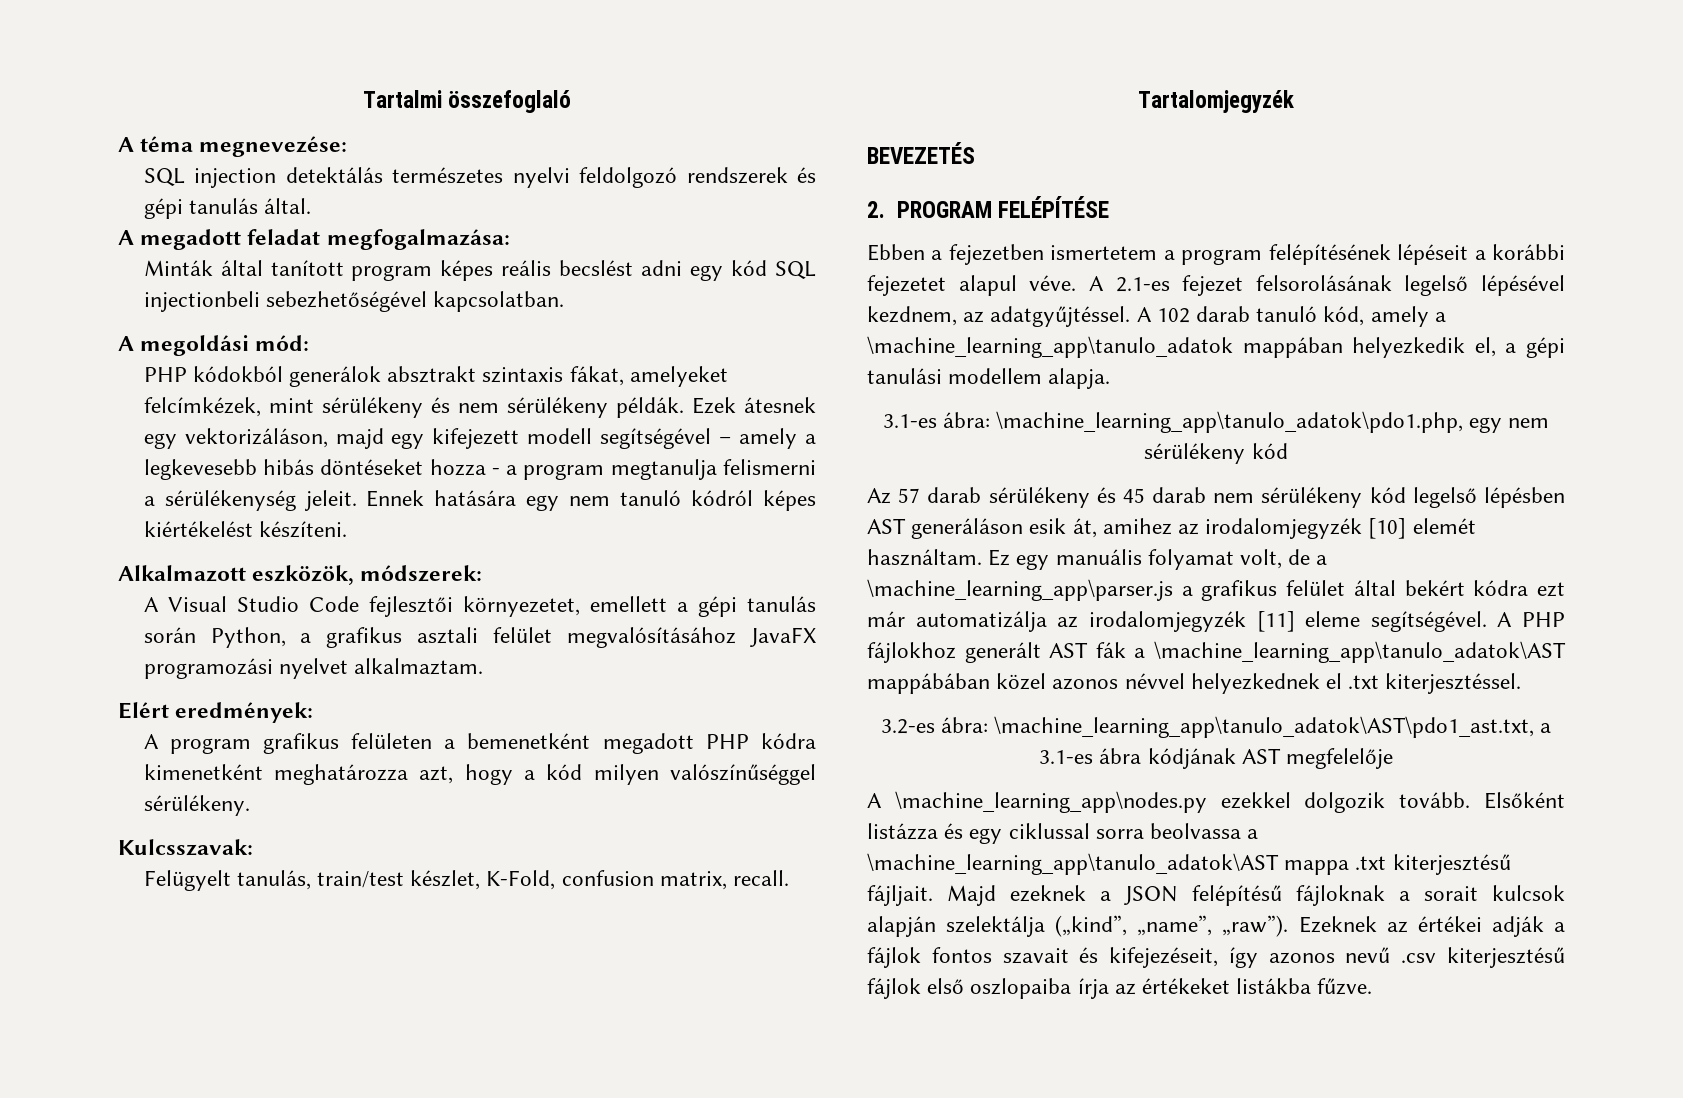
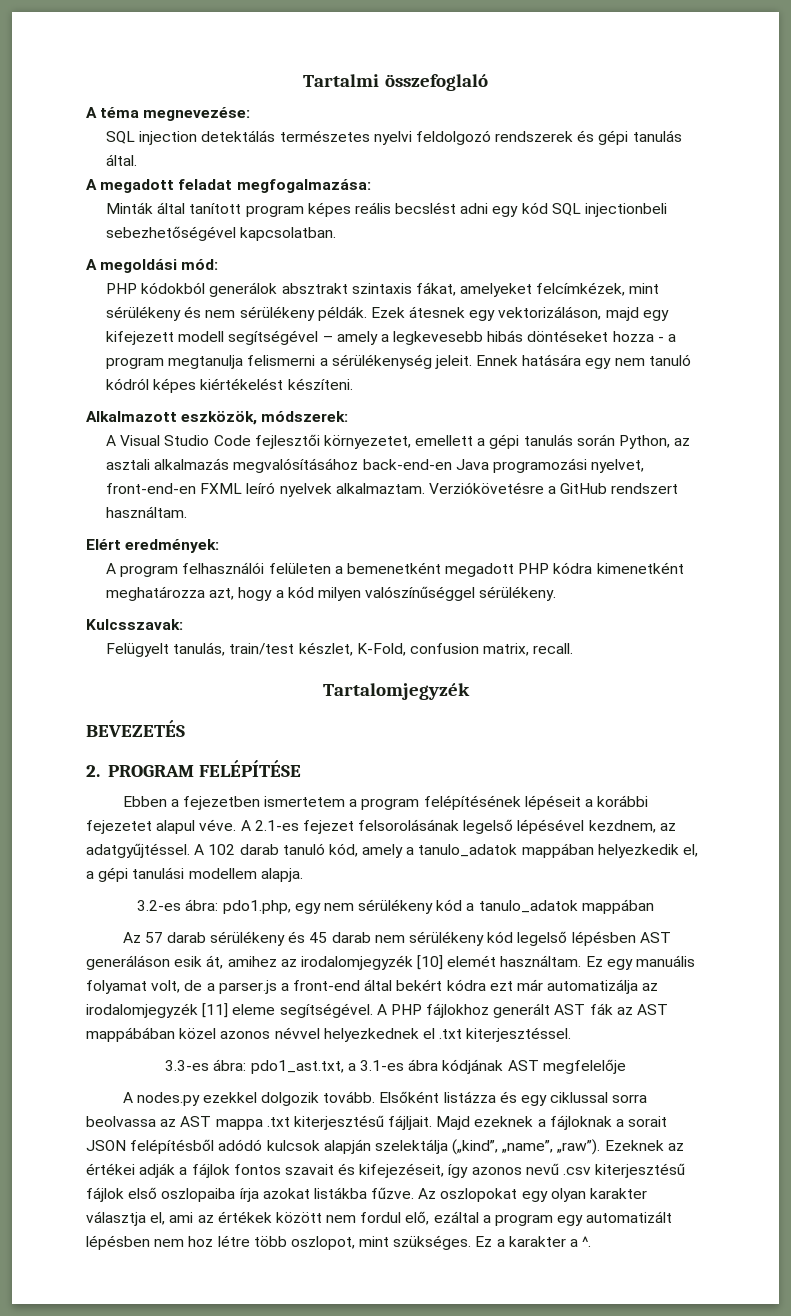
- A Visual Studio Code fejlesztői környezetet, emellett a gépi tanulás során Python, a grafikus asztali felület megvalósításához JavaFX programozási nyelvet alkalmaztam.
+ A Visual Studio Code fejlesztői környezetet, emellett a gépi tanulás során Python, az asztali alkalmazás megvalósításához back-end-en Java programozási nyelvet, front-end-en FXML leíró nyelvek alkalmaztam. Verziókövetésre a GitHub rendszert használtam.
- A program grafikus felületen a bemenetként megadott PHP kódra kimenetként meghatározza azt, hogy a kód milyen valószínűséggel sérülékeny.
+ A program felhasználói felületen a bemenetként megadott PHP kódra kimenetként meghatározza azt, hogy a kód milyen valószínűséggel sérülékeny.
- A 102 darab tanuló kód, amely a \machine_learning_app\tanulo_adatok mappában helyezkedik el, a gépi tanulási modellem alapja.
+ A 102 darab tanuló kód, amely a tanulo_adatok mappában helyezkedik el, a gépi tanulási modellem alapja.
- 3.1-es ábra: \machine_learning_app\tanulo_adatok\pdo1.php, egy nem sérülékeny kód
+ 3.2-es ábra: pdo1.php, egy nem sérülékeny kód a tanulo_adatok mappában
- Ez egy manuális folyamat volt, de a \machine_learning_app\parser.js a grafikus felület által bekért kódra ezt már automatizálja az irodalomjegyzék [11] eleme segítségével.
+ Ez egy manuális folyamat volt, de a parser.js a front-end által bekért kódra ezt már automatizálja az irodalomjegyzék [11] eleme segítségével.
- A PHP fájlokhoz generált AST fák a \machine_learning_app\tanulo_adatok\AST mappábában közel azonos névvel helyezkednek el .txt kiterjesztéssel.
+ A PHP fájlokhoz generált AST fák az AST mappábában közel azonos névvel helyezkednek el .txt kiterjesztéssel.
- 3.2-es ábra: \machine_learning_app\tanulo_adatok\AST\pdo1_ast.txt, a 3.1-es ábra kódjának AST megfelelője
+ 3.3-es ábra: pdo1_ast.txt, a 3.1-es ábra kódjának AST megfelelője
- A \machine_learning_app\nodes.py ezekkel dolgozik tovább.
+ A nodes.py ezekkel dolgozik tovább.
- Elsőként listázza és egy ciklussal sorra beolvassa a \machine_learning_app\tanulo_adatok\AST mappa .txt kiterjesztésű fájljait.
+ Elsőként listázza és egy ciklussal sorra beolvassa az AST mappa .txt kiterjesztésű fájljait.
- Majd ezeknek a JSON felépítésű fájloknak a sorait kulcsok alapján szelektálja („kind”, „name”, „raw”).
+ Majd ezeknek a fájloknak a sorait JSON felépítésből adódó kulcsok alapján szelektálja („kind”, „name”, „raw”).
- Ezeknek az értékei adják a fájlok fontos szavait és kifejezéseit, így azonos nevű .csv kiterjesztésű fájlok első oszlopaiba írja az értékeket listákba fűzve.
+ Ezeknek az értékei adják a fájlok fontos szavait és kifejezéseit, így azonos nevű .csv kiterjesztésű fájlok első oszlopaiba írja azokat listákba fűzve. Az oszlopokat egy olyan karakter választja el, ami az értékek között nem fordul elő, ezáltal a program egy automatizált lépésben nem hoz létre több oszlopot, mint szükséges. Ez a karakter a ^.

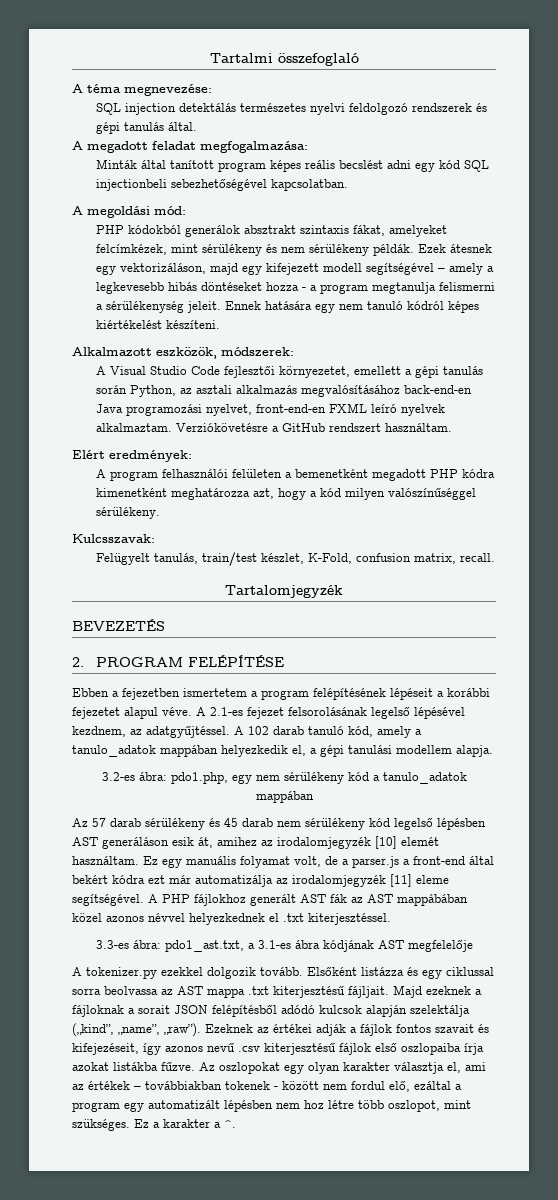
- A nodes.py ezekkel dolgozik tovább.
+ A tokenizer.py ezekkel dolgozik tovább.
- Az oszlopokat egy olyan karakter választja el, ami az értékek között nem fordul elő, ezáltal a program egy automatizált lépésben nem hoz létre több oszlopot, mint szükséges.
+ Az oszlopokat egy olyan karakter választja el, ami az értékek – továbbiakban tokenek - között nem fordul elő, ezáltal a program egy automatizált lépésben nem hoz létre több oszlopot, mint szükséges.

